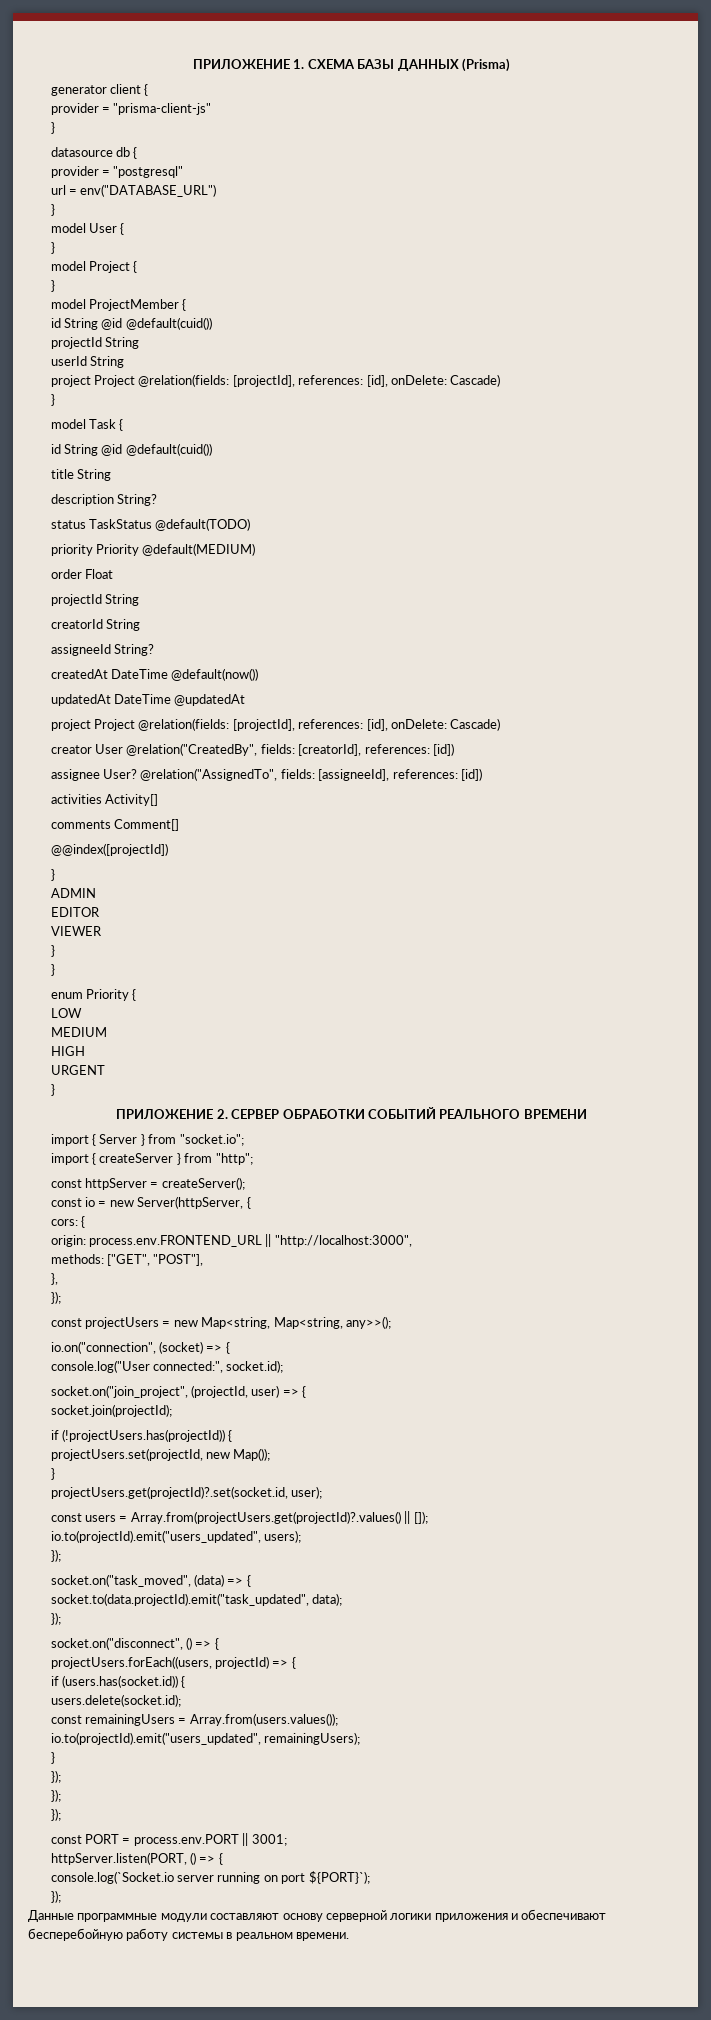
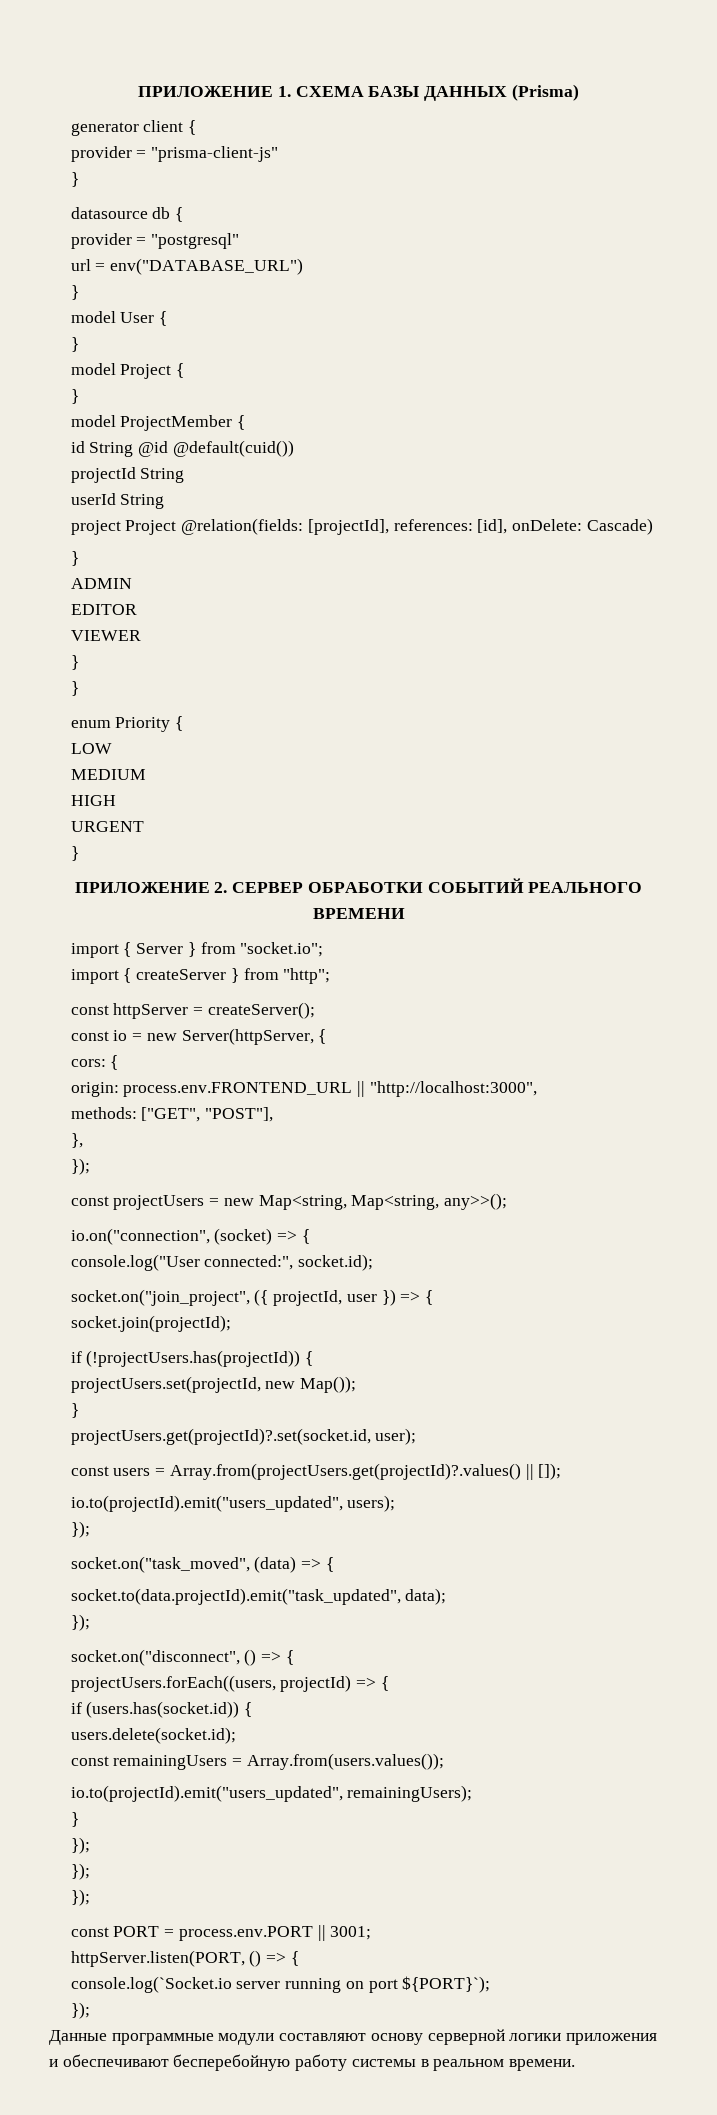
- model Task {
- id String @id @default(cuid())
- title String
- description String?
- status TaskStatus @default(TODO)
- priority Priority @default(MEDIUM)
- order Float
- projectId String
- creatorId String
- assigneeId String?
- createdAt DateTime @default(now())
- updatedAt DateTime @updatedAt
- project Project @relation(fields: [projectId], references: [id], onDelete: Cascade)
- creator User @relation("CreatedBy", fields: [creatorId], references: [id])
- assignee User? @relation("AssignedTo", fields: [assigneeId], references: [id])
- activities Activity[]
- comments Comment[]
- @@index([projectId])
- }
- socket.on("join_project", (projectId, user) => {
+ socket.on("join_project", ({ projectId, user }) => {

